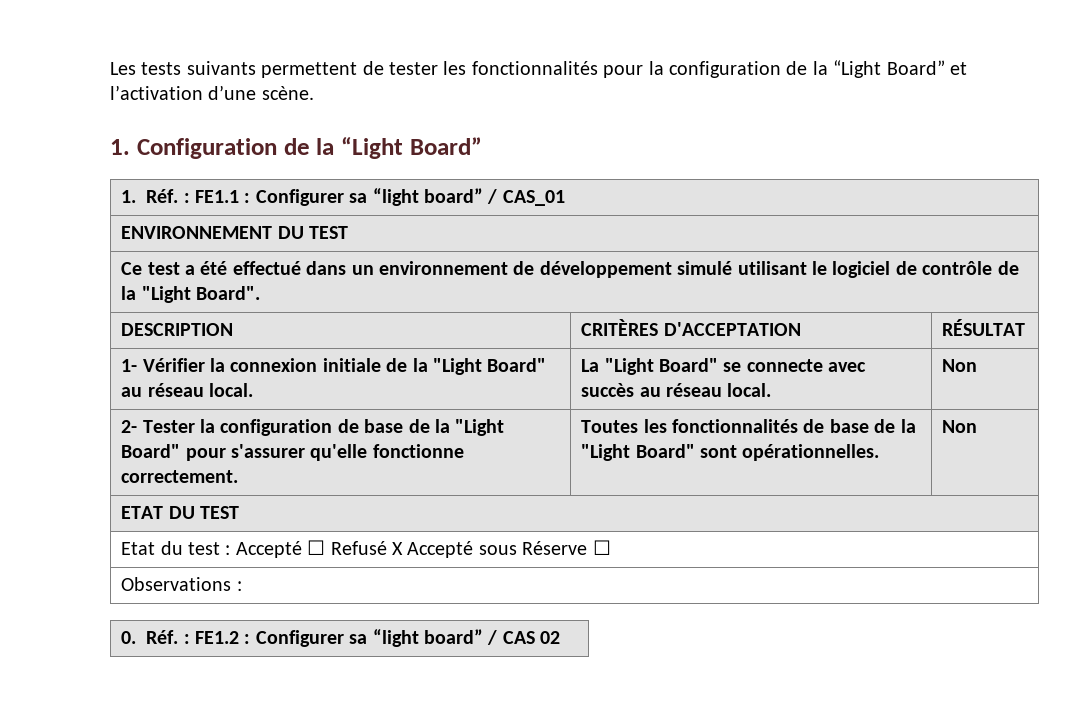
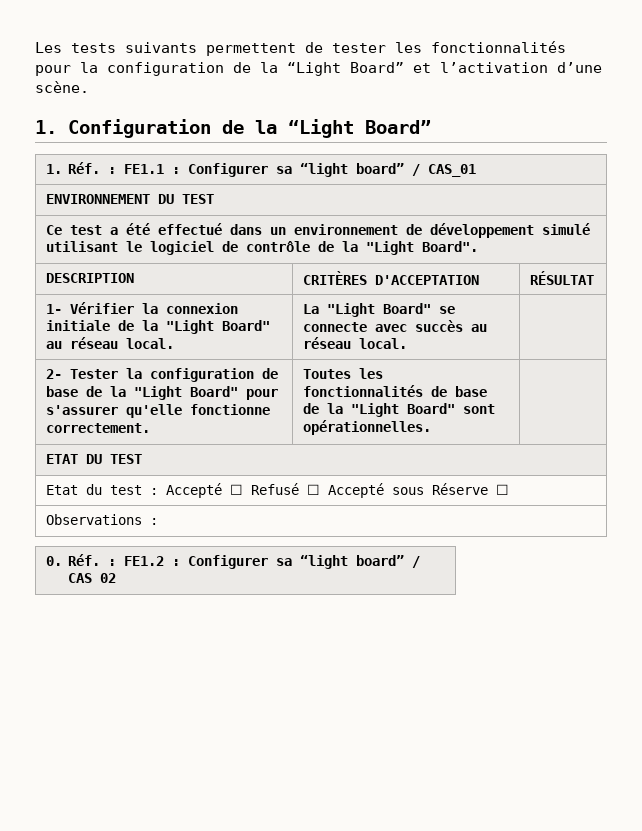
- 1- Vérifier la connexion initiale de la "Light Board" au réseau local. | La "Light Board" se connecte avec succès au réseau local. | Non
+ 1- Vérifier la connexion initiale de la "Light Board" au réseau local. | La "Light Board" se connecte avec succès au réseau local. |
- 2- Tester la configuration de base de la "Light Board" pour s'assurer qu'elle fonctionne correctement. | Toutes les fonctionnalités de base de la "Light Board" sont opérationnelles. | Non
+ 2- Tester la configuration de base de la "Light Board" pour s'assurer qu'elle fonctionne correctement. | Toutes les fonctionnalités de base de la "Light Board" sont opérationnelles. |
- Etat du test : Accepté ☐ Refusé X Accepté sous Réserve ☐
+ Etat du test : Accepté ☐ Refusé ☐ Accepté sous Réserve ☐

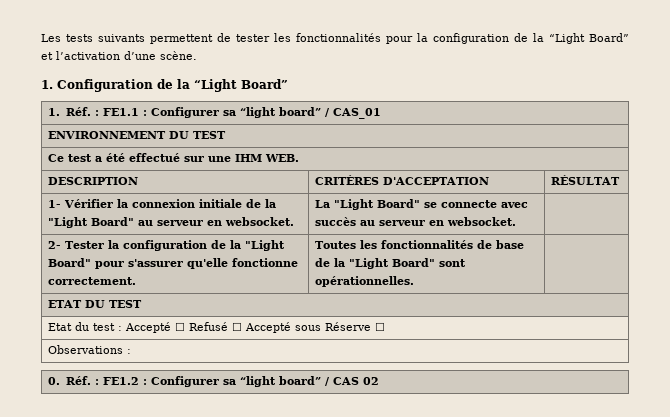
- Ce test a été effectué dans un environnement de développement simulé utilisant le logiciel de contrôle de la "Light Board".
+ Ce test a été effectué sur une IHM WEB.
- 1- Vérifier la connexion initiale de la "Light Board" au réseau local. | La "Light Board" se connecte avec succès au réseau local. |
+ 1- Vérifier la connexion initiale de la "Light Board" au serveur en websocket. | La "Light Board" se connecte avec succès au serveur en websocket. |
- 2- Tester la configuration de base de la "Light Board" pour s'assurer qu'elle fonctionne correctement. | Toutes les fonctionnalités de base de la "Light Board" sont opérationnelles. |
+ 2- Tester la configuration de la "Light Board" pour s'assurer qu'elle fonctionne correctement. | Toutes les fonctionnalités de base de la "Light Board" sont opérationnelles. |

